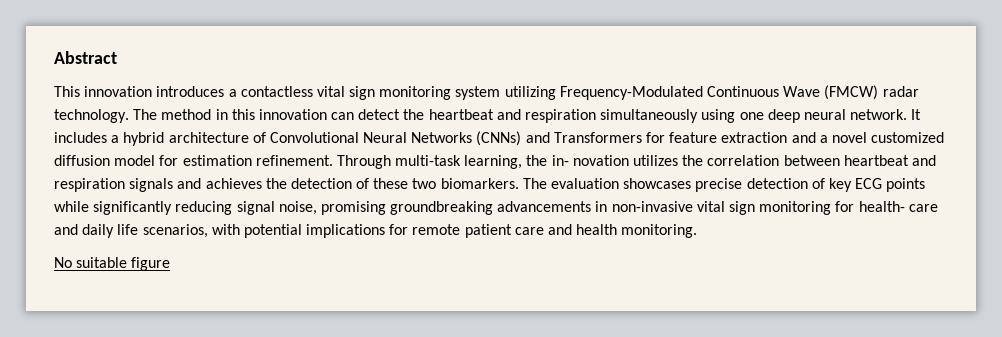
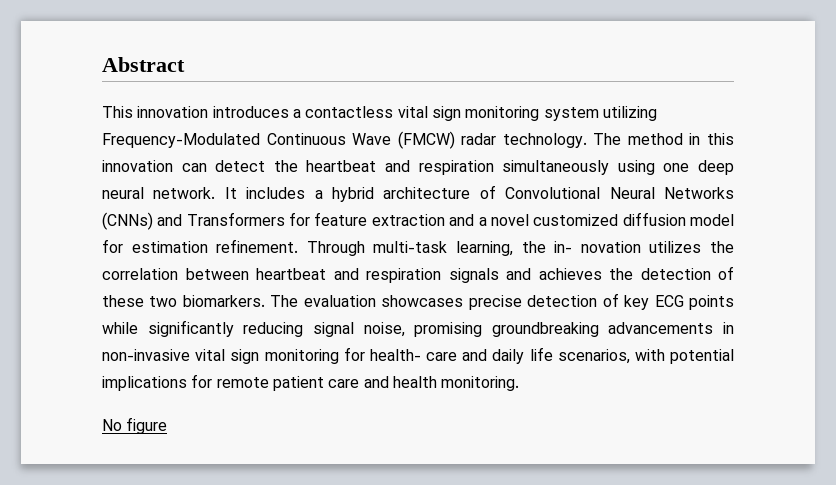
- No suitable figure
+ No figure

